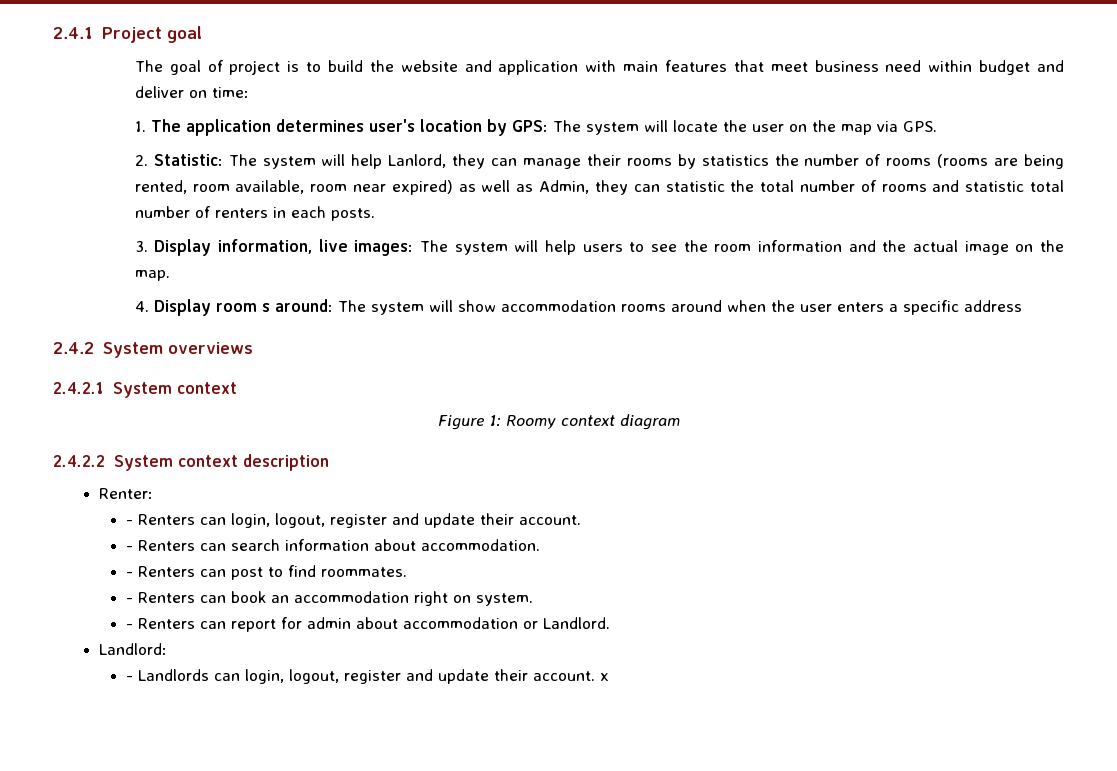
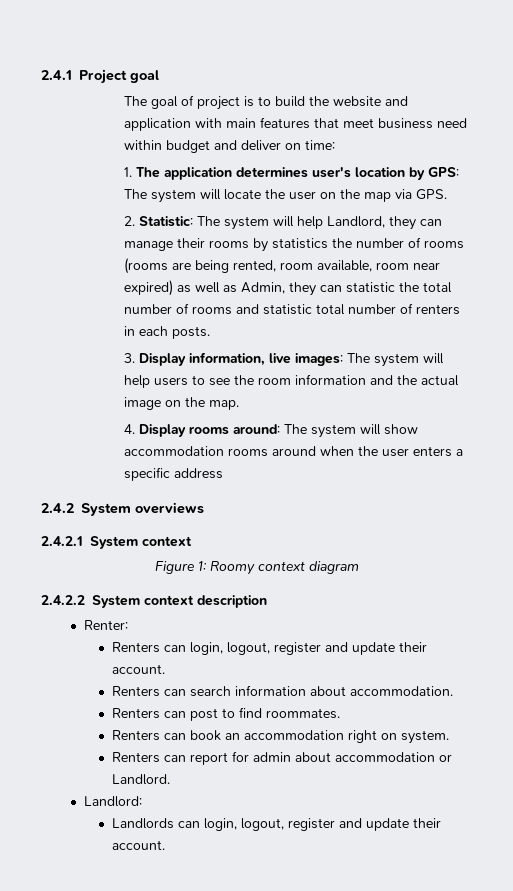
- 2. Statistic: The system will help Lanlord, they can manage their rooms by statistics the number of rooms (rooms are being rented, room available, room near expired) as well as Admin, they can statistic the total number of rooms and statistic total number of renters in each posts.
+ 2. Statistic: The system will help Landlord, they can manage their rooms by statistics the number of rooms (rooms are being rented, room available, room near expired) as well as Admin, they can statistic the total number of rooms and statistic total number of renters in each posts.
- 4. Display room s around: The system will show accommodation rooms around when the user enters a specific address
+ 4. Display rooms around: The system will show accommodation rooms around when the user enters a specific address
- - Renters can login, logout, register and update their account.
+ Renters can login, logout, register and update their account.
- - Renters can search information about accommodation.
+ Renters can search information about accommodation.
- - Renters can post to find roommates.
+ Renters can post to find roommates.
- - Renters can book an accommodation right on system.
+ Renters can book an accommodation right on system.
- - Renters can report for admin about accommodation or Landlord.
+ Renters can report for admin about accommodation or Landlord.
- - Landlords can login, logout, register and update their account. x
+ Landlords can login, logout, register and update their account.

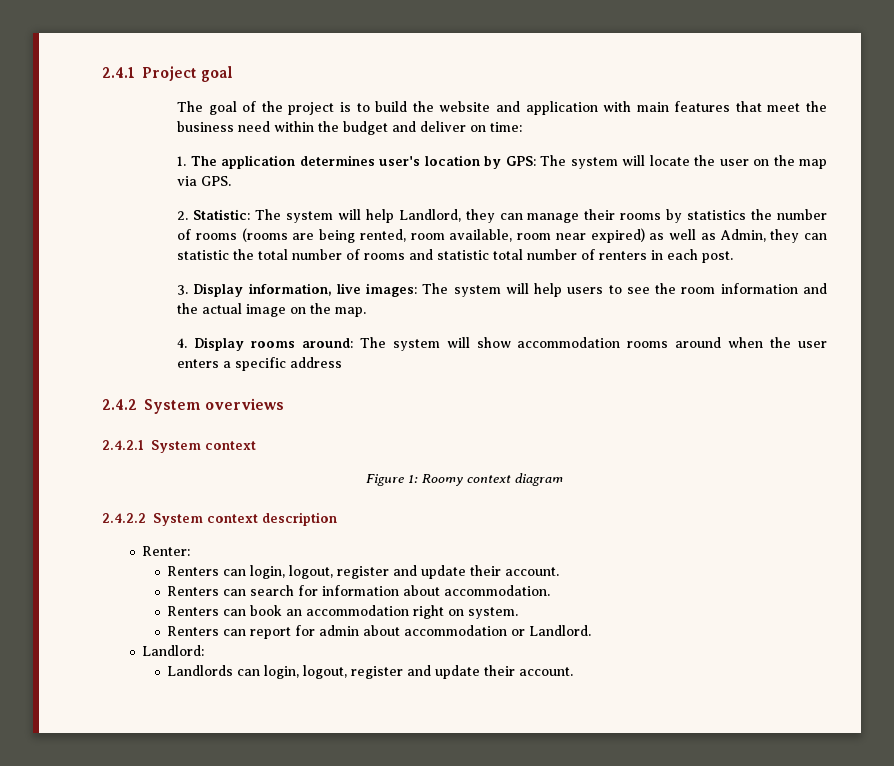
- The goal of project is to build the website and application with main features that meet business need within budget and deliver on time:
+ The goal of the project is to build the website and application with main features that meet the business need within the budget and deliver on time:
- 2. Statistic: The system will help Landlord, they can manage their rooms by statistics the number of rooms (rooms are being rented, room available, room near expired) as well as Admin, they can statistic the total number of rooms and statistic total number of renters in each posts.
+ 2. Statistic: The system will help Landlord, they can manage their rooms by statistics the number of rooms (rooms are being rented, room available, room near expired) as well as Admin, they can statistic the total number of rooms and statistic total number of renters in each post.
- Renters can search information about accommodation.
+ Renters can search for information about accommodation.
- Renters can post to find roommates.

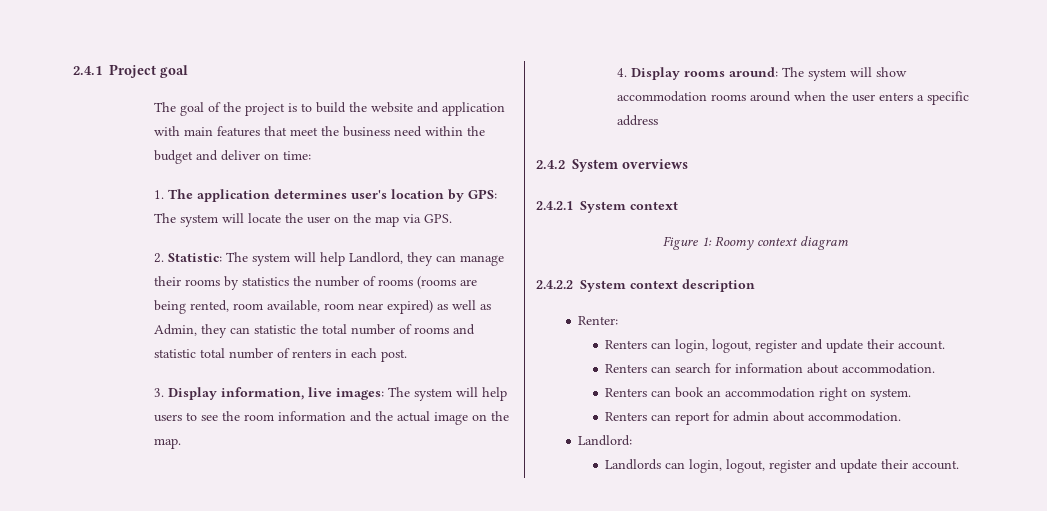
- Renters can report for admin about accommodation or Landlord.
+ Renters can report for admin about accommodation.

